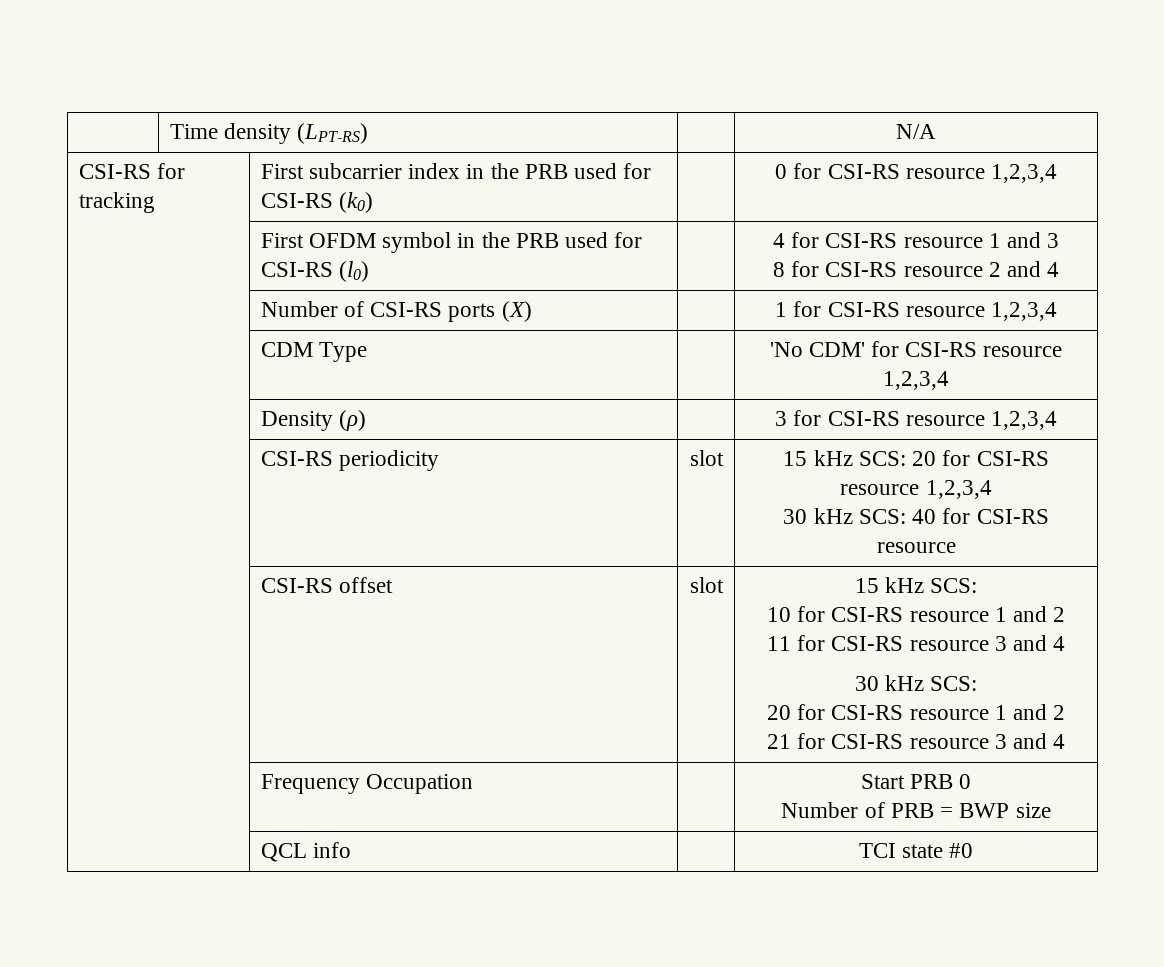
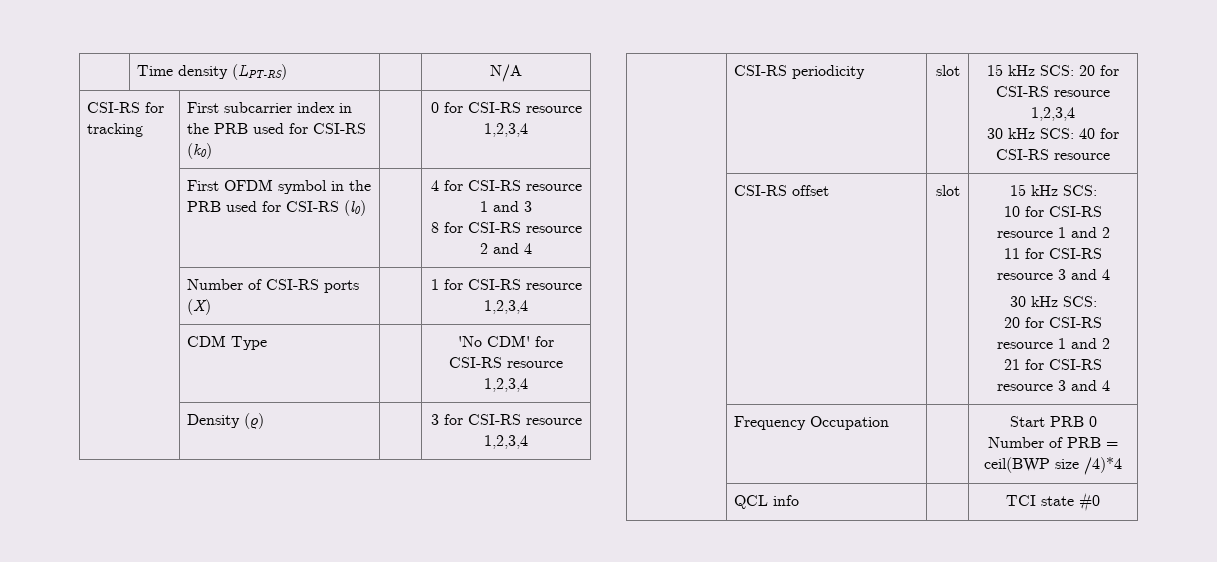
  | Frequency Occupation | | Start PRB 0
- Number of PRB = BWP size
+ Number of PRB = ceil(BWP size /4)*4

